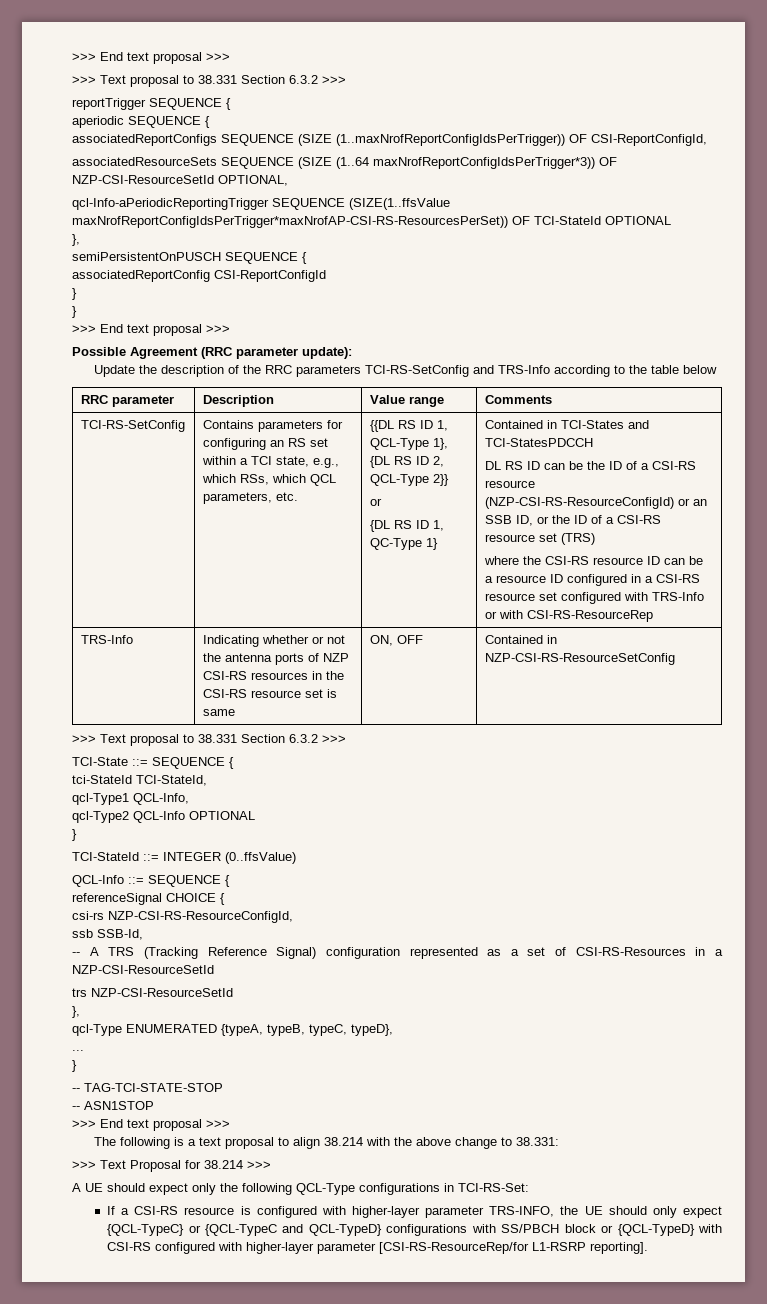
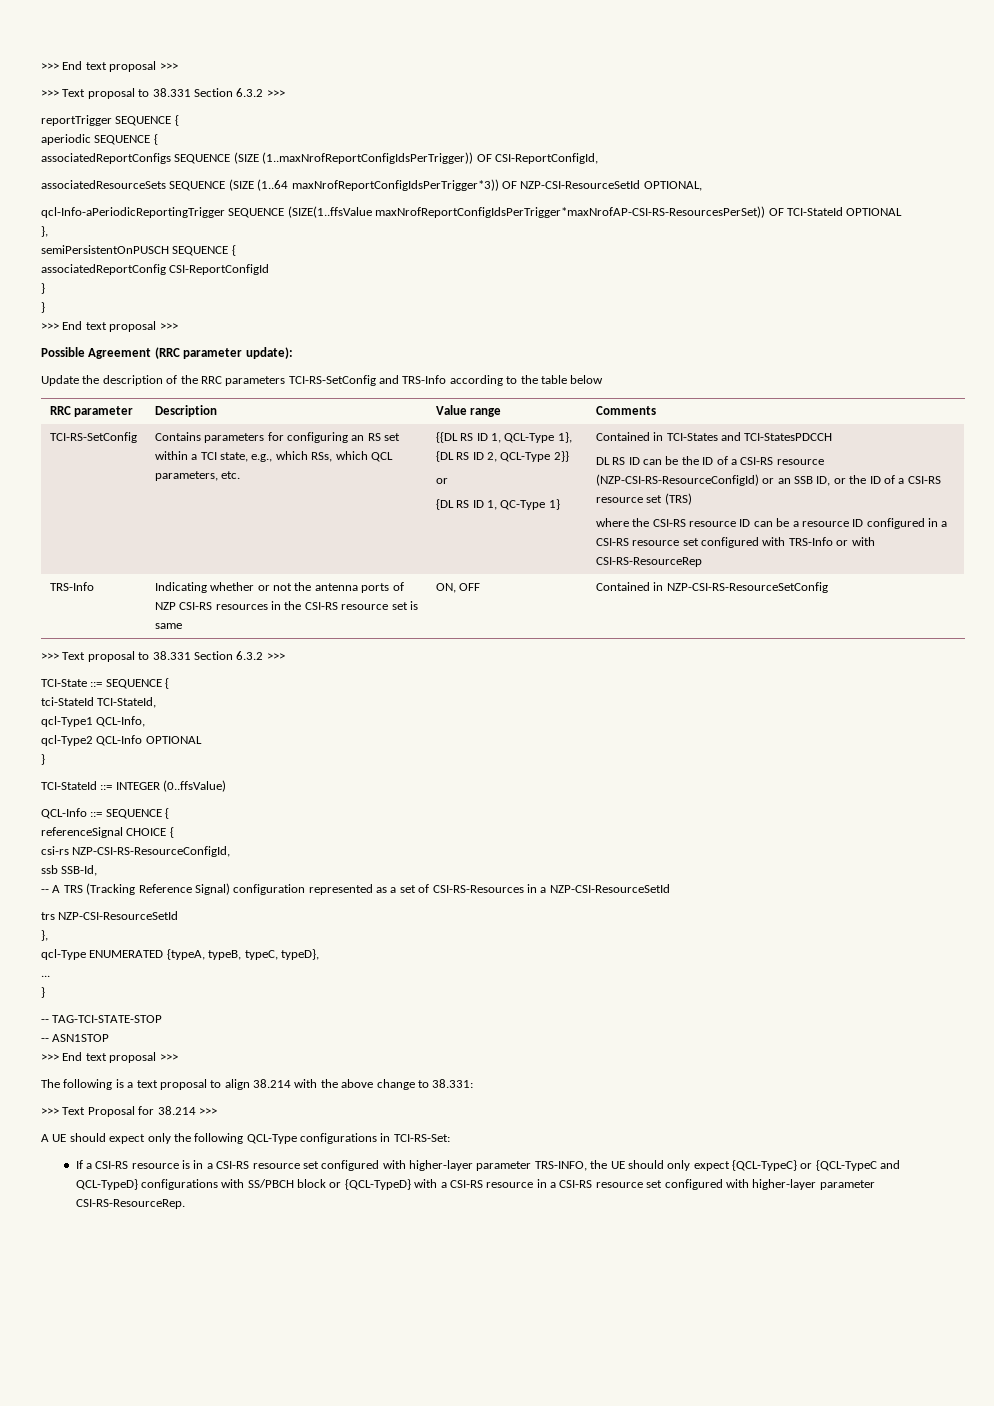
- If a CSI-RS resource is configured with higher-layer parameter TRS-INFO, the UE should only expect {QCL-TypeC} or {QCL-TypeC and QCL-TypeD} configurations with SS/PBCH block or {QCL-TypeD} with CSI-RS configured with higher-layer parameter [CSI-RS-ResourceRep/for L1-RSRP reporting].
+ If a CSI-RS resource is in a CSI-RS resource set configured with higher-layer parameter TRS-INFO, the UE should only expect {QCL-TypeC} or {QCL-TypeC and QCL-TypeD} configurations with SS/PBCH block or {QCL-TypeD} with a CSI-RS resource in a CSI-RS resource set configured with higher-layer parameter CSI-RS-ResourceRep.

